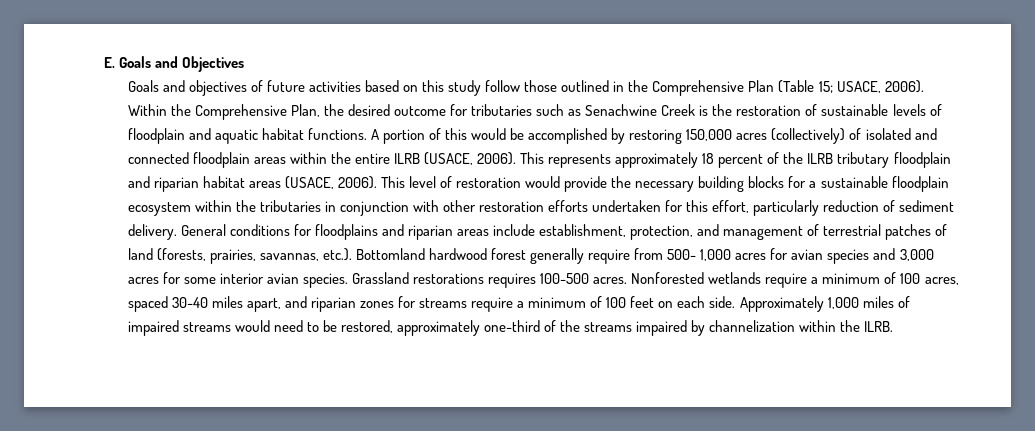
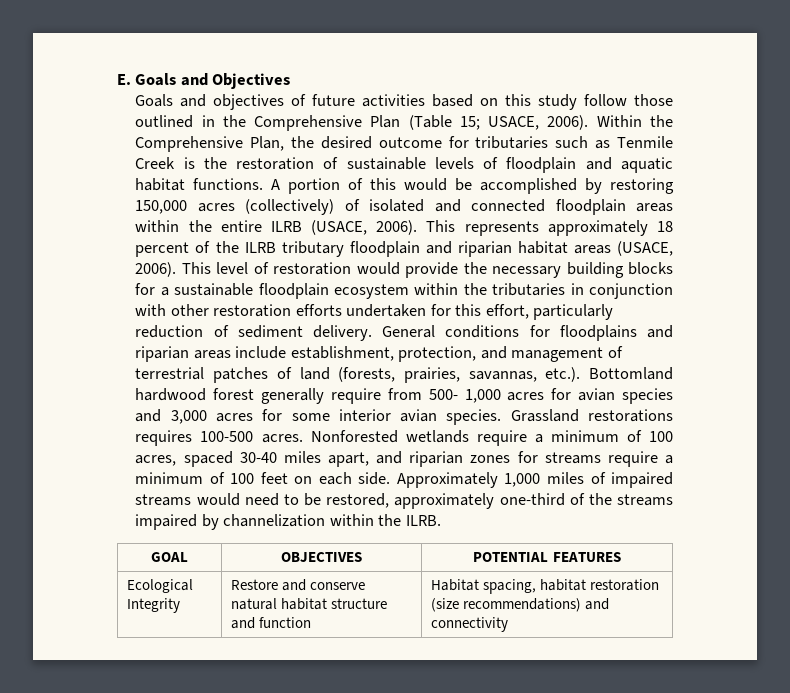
- Within the Comprehensive Plan, the desired outcome for tributaries such as Senachwine Creek is the restoration of sustainable levels of floodplain and aquatic habitat functions.
+ Within the Comprehensive Plan, the desired outcome for tributaries such as Tenmile Creek is the restoration of sustainable levels of floodplain and aquatic habitat functions.
+ GOAL | OBJECTIVES | POTENTIAL FEATURES
+ Ecological Integrity | Restore and conserve natural habitat structure and function | Habitat spacing, habitat restoration (size recommendations) and connectivity

